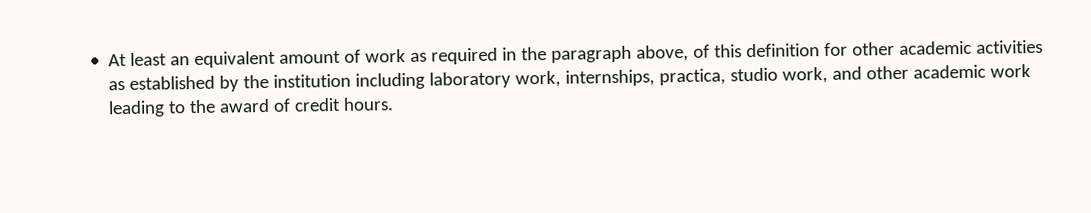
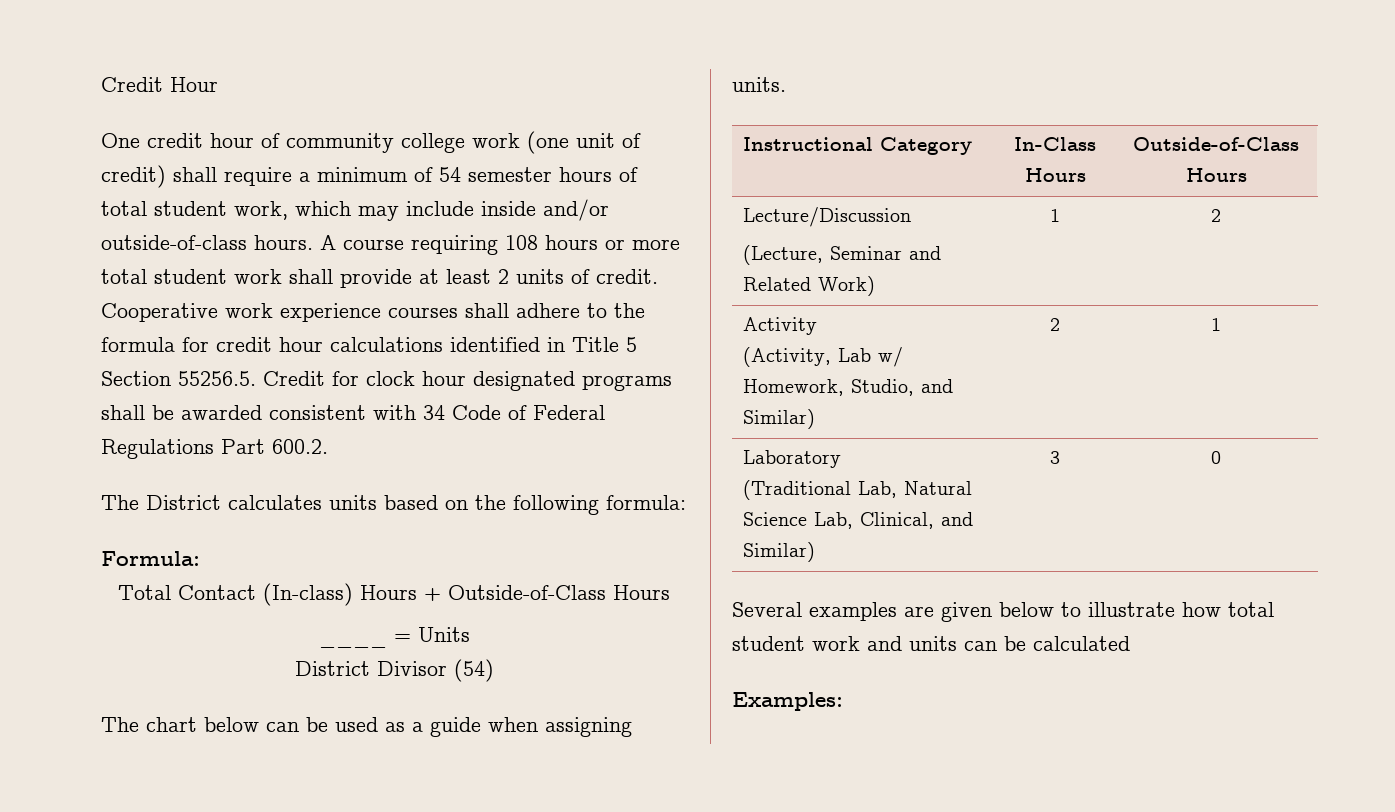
- At least an equivalent amount of work as required in the paragraph above, of this definition for other academic activities as established by the institution including laboratory work, internships, practica, studio work, and other academic work leading to the award of credit hours.
+ Credit Hour
+ One credit hour of community college work (one unit of credit) shall require a minimum of 54 semester hours of total student work, which may include inside and/or outside-of-class hours. A course requiring 108 hours or more total student work shall provide at least 2 units of credit. Cooperative work experience courses shall adhere to the formula for credit hour calculations identified in Title 5 Section 55256.5. Credit for clock hour designated programs shall be awarded consistent with 34 Code of Federal Regulations Part 600.2.
+ The District calculates units based on the following formula:
+ Formula:
+ Total Contact (In-class) Hours + Outside-of-Class Hours
+ ____ = Units
+ District Divisor (54)
+ The chart below can be used as a guide when assigning units.
+ Instructional Category | In-Class Hours | Outside-of-Class Hours
+ Lecture/Discussion
+ (Lecture, Seminar and Related Work) | 1 | 2
+ Activity
+ (Activity, Lab w/ Homework, Studio, and Similar) | 2 | 1
+ Laboratory
+ (Traditional Lab, Natural Science Lab, Clinical, and Similar) | 3 | 0
+ Several examples are given below to illustrate how total student work and units can be calculated
+ Examples:

